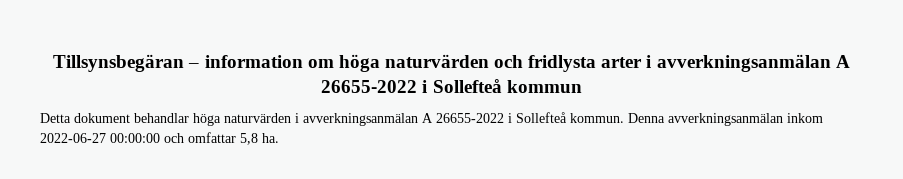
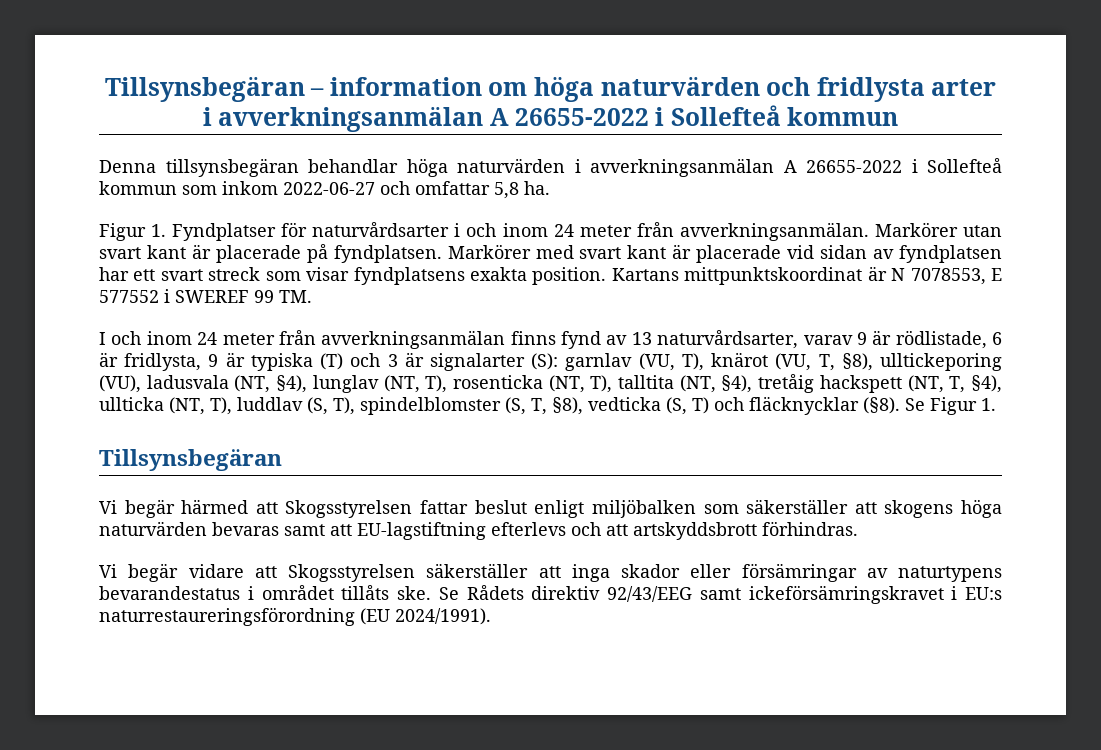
- Detta dokument behandlar höga naturvärden i avverkningsanmälan A 26655-2022 i Sollefteå kommun. Denna avverkningsanmälan inkom 2022-06-27 00:00:00 och omfattar 5,8 ha.
+ Denna tillsynsbegäran behandlar höga naturvärden i avverkningsanmälan A 26655-2022 i Sollefteå kommun som inkom 2022-06-27 och omfattar 5,8 ha.
+ Figur 1. Fyndplatser för naturvårdsarter i och inom 24 meter från avverkningsanmälan. Markörer utan svart kant är placerade på fyndplatsen. Markörer med svart kant är placerade vid sidan av fyndplatsen har ett svart streck som visar fyndplatsens exakta position. Kartans mittpunktskoordinat är N 7078553, E 577552 i SWEREF 99 TM.
+ I och inom 24 meter från avverkningsanmälan finns fynd av 13 naturvårdsarter, varav 9 är rödlistade, 6 är fridlysta, 9 är typiska (T) och 3 är signalarter (S): garnlav (VU, T), knärot (VU, T, §8), ulltickeporing (VU), ladusvala (NT, §4), lunglav (NT, T), rosenticka (NT, T), talltita (NT, §4), tretåig hackspett (NT, T, §4), ullticka (NT, T), luddlav (S, T), spindelblomster (S, T, §8), vedticka (S, T) och fläcknycklar (§8). Se Figur 1.
+ Tillsynsbegäran
+ Vi begär härmed att Skogsstyrelsen fattar beslut enligt miljöbalken som säkerställer att skogens höga naturvärden bevaras samt att EU-lagstiftning efterlevs och att artskyddsbrott förhindras.
+ Vi begär vidare att Skogsstyrelsen säkerställer att inga skador eller försämringar av naturtypens bevarandestatus i området tillåts ske. Se Rådets direktiv 92/43/EEG samt ickeförsämringskravet i EU:s naturrestaureringsförordning (EU 2024/1991).

